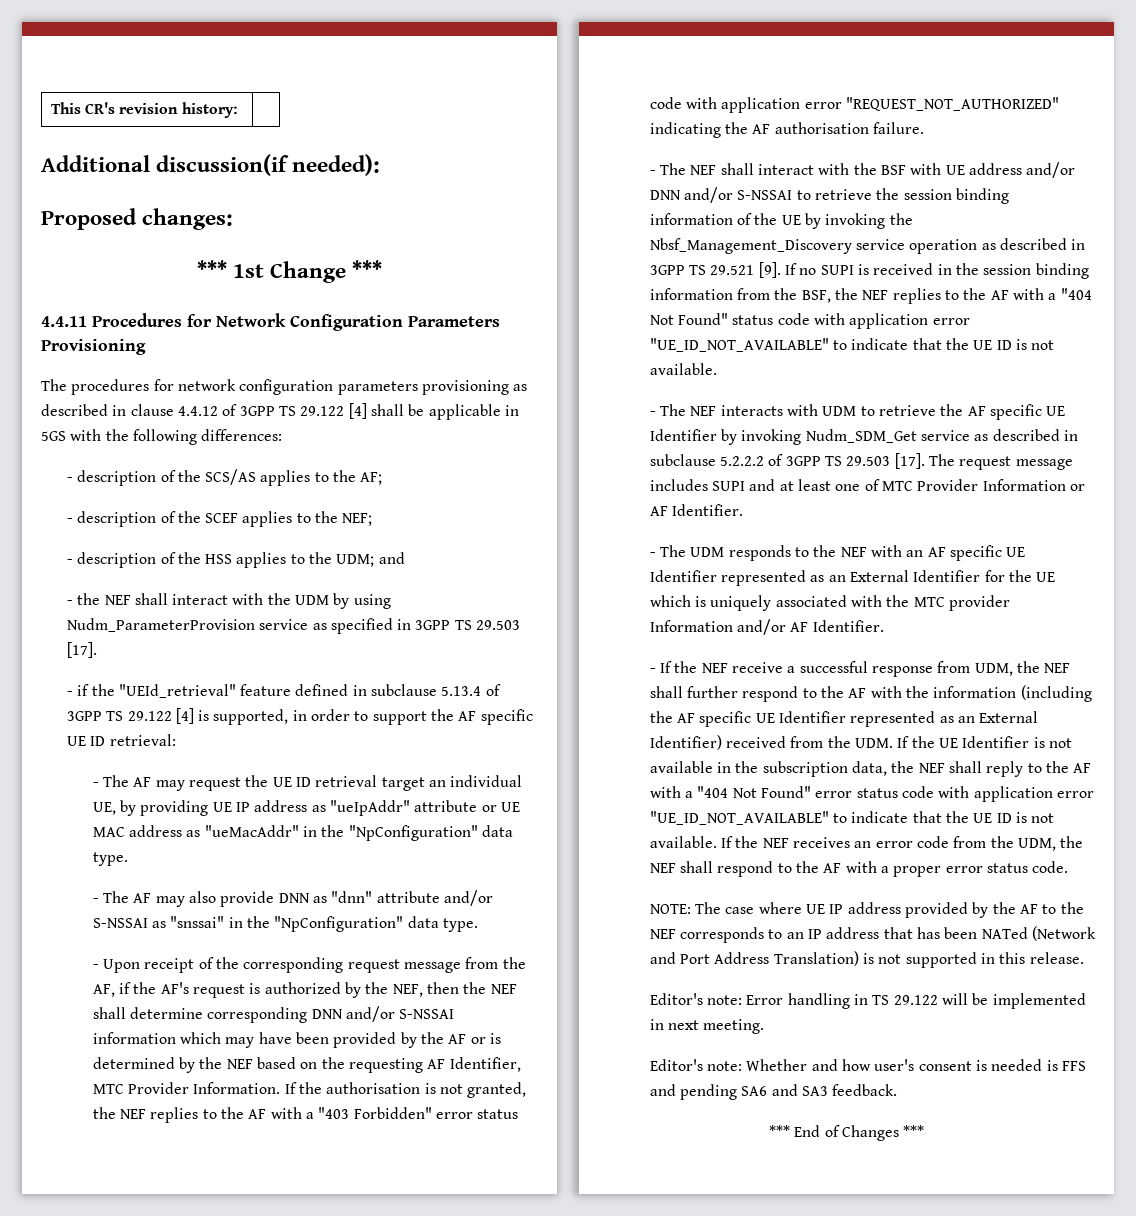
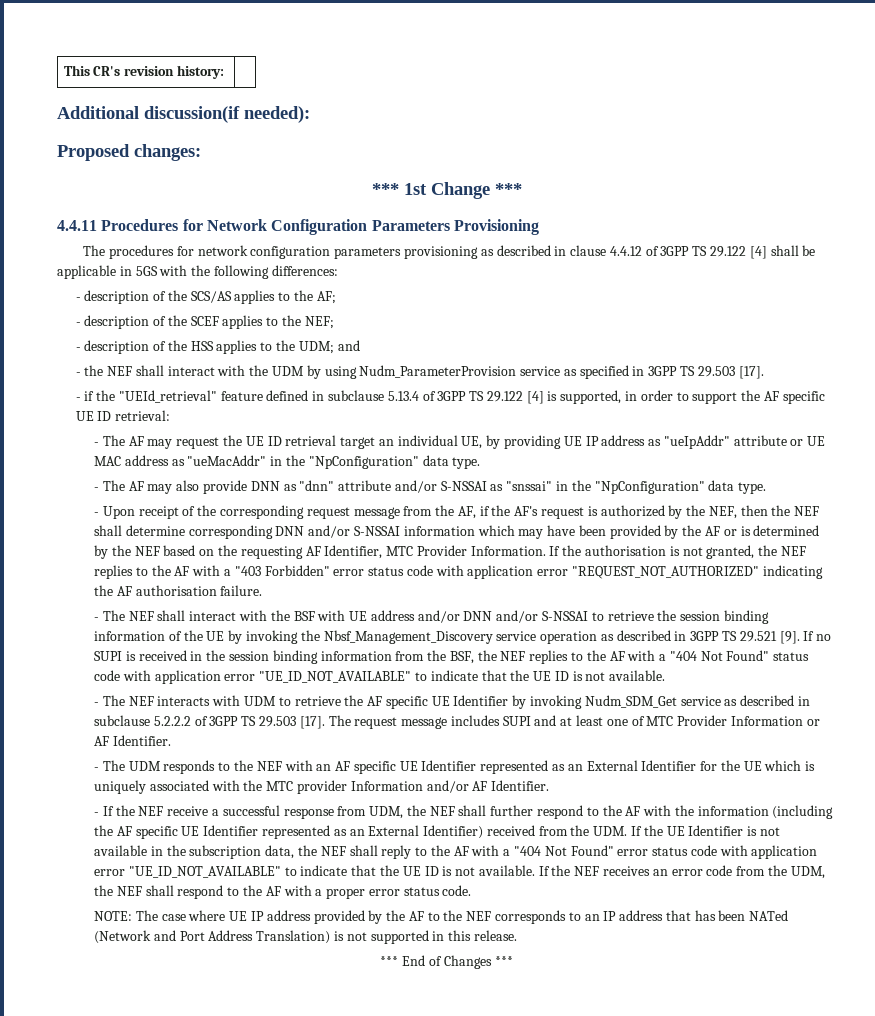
- Editor's note: Error handling in TS 29.122 will be implemented in next meeting.
- Editor's note: Whether and how user's consent is needed is FFS and pending SA6 and SA3 feedback.

